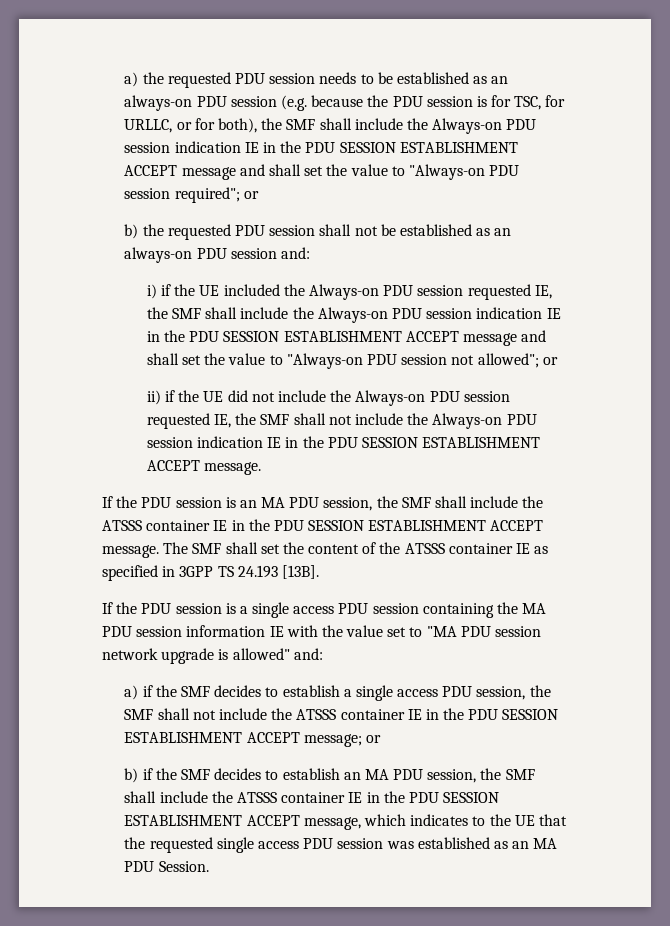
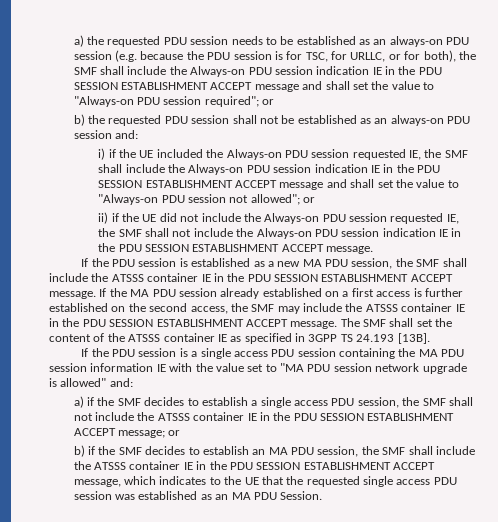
- If the PDU session is an MA PDU session, the SMF shall include the ATSSS container IE in the PDU SESSION ESTABLISHMENT ACCEPT message.
+ If the PDU session is established as a new MA PDU session, the SMF shall include the ATSSS container IE in the PDU SESSION ESTABLISHMENT ACCEPT message.
+ If the MA PDU session already established on a first access is further established on the second access, the SMF may include the ATSSS container IE in the PDU SESSION ESTABLISHMENT ACCEPT message.

